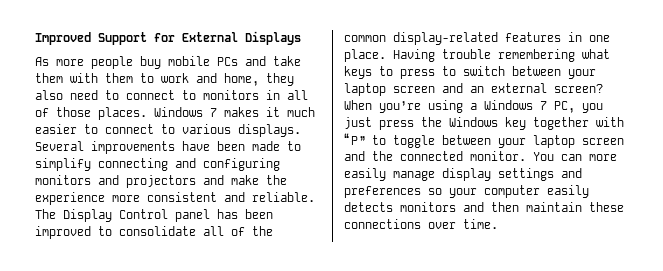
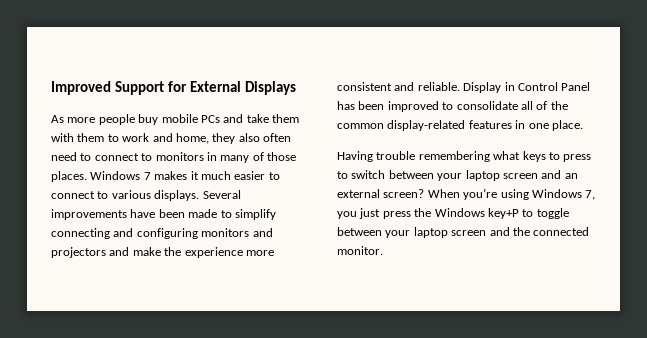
- As more people buy mobile PCs and take them with them to work and home, they also need to connect to monitors in all of those places.
+ As more people buy mobile PCs and take them with them to work and home, they also often need to connect to monitors in many of those places.
- The Display Control panel has been improved to consolidate all of the common display-related features in one place. Having trouble remembering what keys to press to switch between your laptop screen and an external screen?
+ Display in Control Panel has been improved to consolidate all of the common display-related features in one place.
+ Having trouble remembering what keys to press to switch between your laptop screen and an external screen?
- When you’re using a Windows 7 PC, you just press the Windows key together with “P” to toggle between your laptop screen and the connected monitor. You can more easily manage display settings and preferences so your computer easily detects monitors and then maintain these connections over time.
+ When you’re using Windows 7, you just press the Windows key+P to toggle between your laptop screen and the connected monitor.

